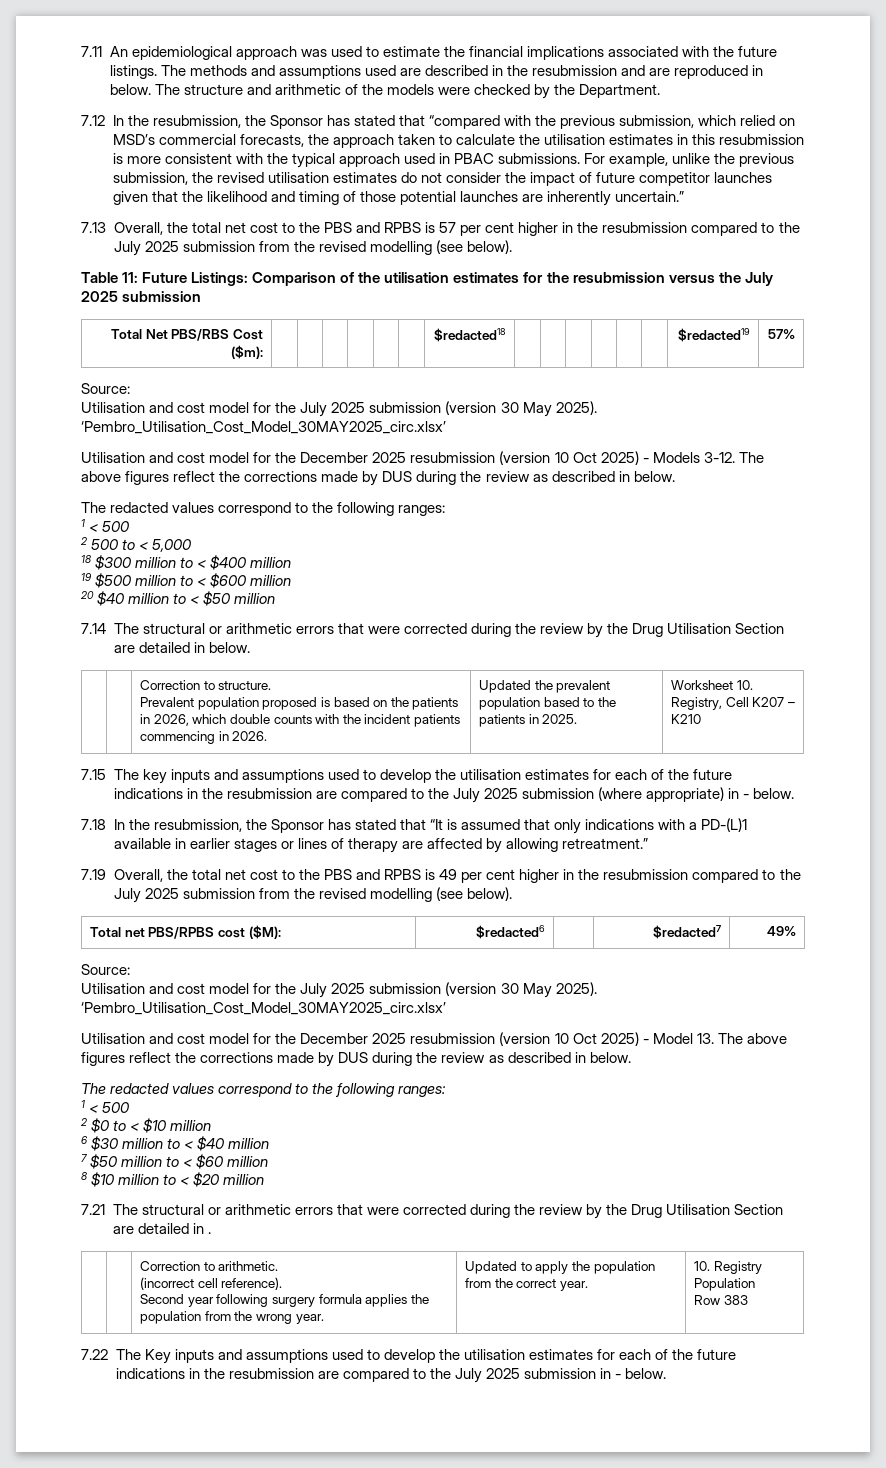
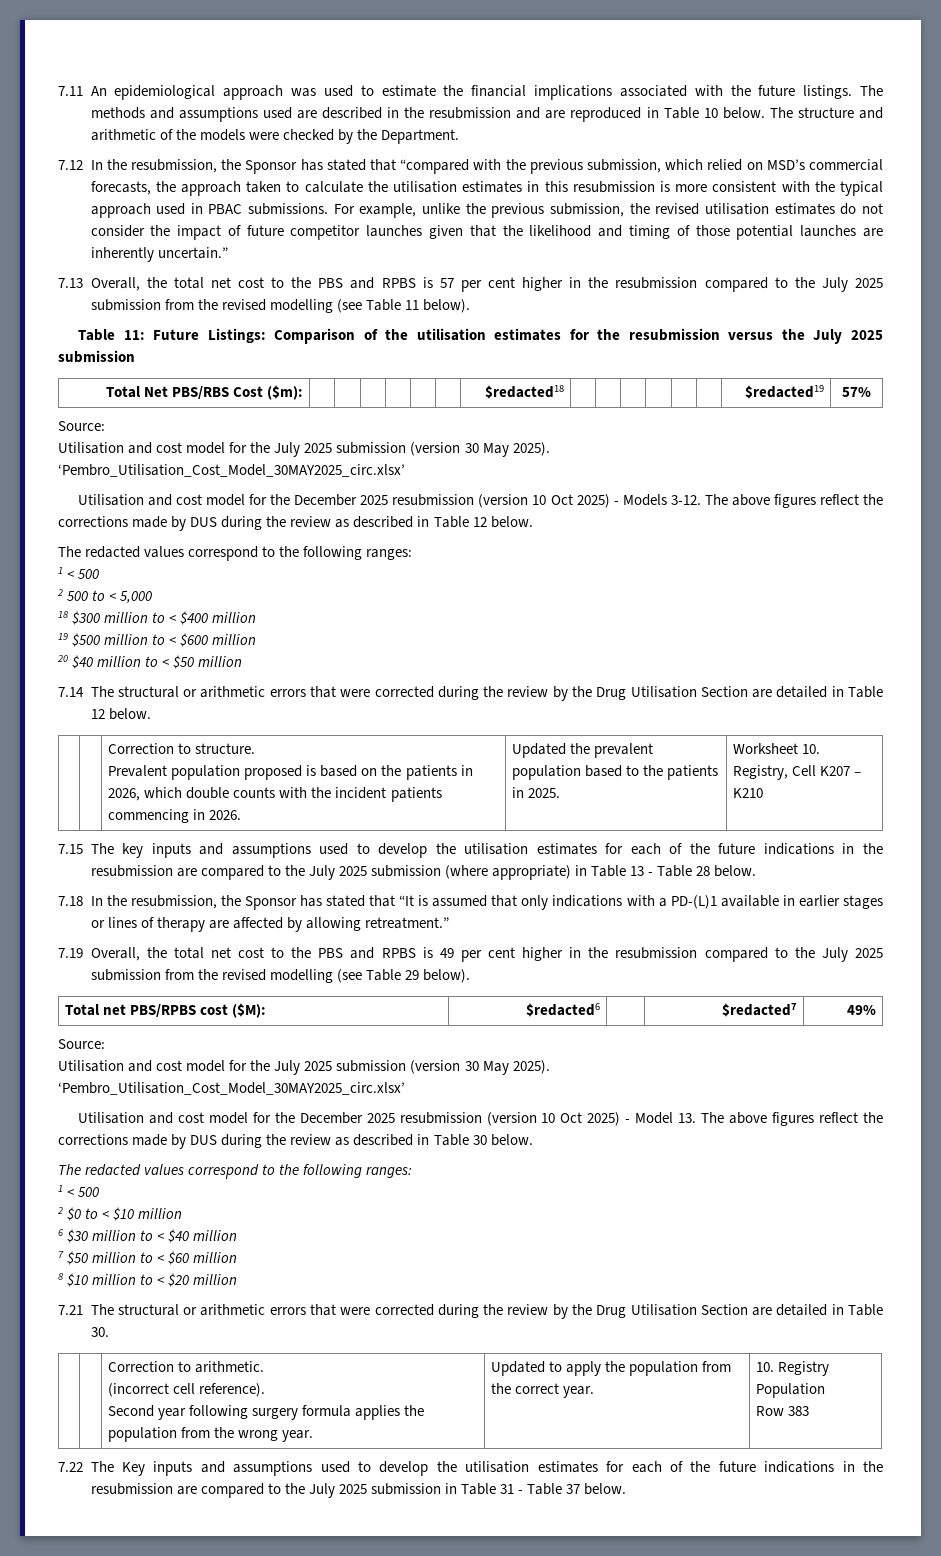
- The methods and assumptions used are described in the resubmission and are reproduced in below.
+ The methods and assumptions used are described in the resubmission and are reproduced in Table 10 below.
- 7.13 Overall, the total net cost to the PBS and RPBS is 57 per cent higher in the resubmission compared to the July 2025 submission from the revised modelling (see below).
+ 7.13 Overall, the total net cost to the PBS and RPBS is 57 per cent higher in the resubmission compared to the July 2025 submission from the revised modelling (see Table 11 below).
- Utilisation and cost model for the December 2025 resubmission (version 10 Oct 2025) - Models 3-12. The above figures reflect the corrections made by DUS during the review as described in below.
+ Utilisation and cost model for the December 2025 resubmission (version 10 Oct 2025) - Models 3-12. The above figures reflect the corrections made by DUS during the review as described in Table 12 below.
- 7.14 The structural or arithmetic errors that were corrected during the review by the Drug Utilisation Section are detailed in below.
+ 7.14 The structural or arithmetic errors that were corrected during the review by the Drug Utilisation Section are detailed in Table 12 below.
- 7.15 The key inputs and assumptions used to develop the utilisation estimates for each of the future indications in the resubmission are compared to the July 2025 submission (where appropriate) in - below.
+ 7.15 The key inputs and assumptions used to develop the utilisation estimates for each of the future indications in the resubmission are compared to the July 2025 submission (where appropriate) in Table 13 - Table 28 below.
- 7.19 Overall, the total net cost to the PBS and RPBS is 49 per cent higher in the resubmission compared to the July 2025 submission from the revised modelling (see below).
+ 7.19 Overall, the total net cost to the PBS and RPBS is 49 per cent higher in the resubmission compared to the July 2025 submission from the revised modelling (see Table 29 below).
- Utilisation and cost model for the December 2025 resubmission (version 10 Oct 2025) - Model 13. The above figures reflect the corrections made by DUS during the review as described in below.
+ Utilisation and cost model for the December 2025 resubmission (version 10 Oct 2025) - Model 13. The above figures reflect the corrections made by DUS during the review as described in Table 30 below.
- 7.21 The structural or arithmetic errors that were corrected during the review by the Drug Utilisation Section are detailed in .
+ 7.21 The structural or arithmetic errors that were corrected during the review by the Drug Utilisation Section are detailed in Table 30.
- 7.22 The Key inputs and assumptions used to develop the utilisation estimates for each of the future indications in the resubmission are compared to the July 2025 submission in - below.
+ 7.22 The Key inputs and assumptions used to develop the utilisation estimates for each of the future indications in the resubmission are compared to the July 2025 submission in Table 31 - Table 37 below.

